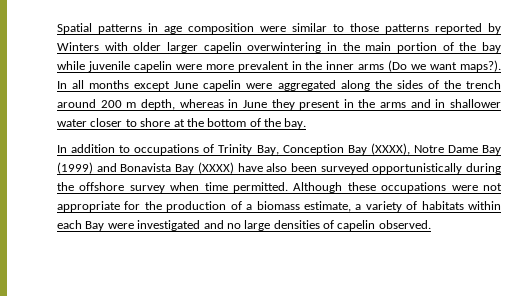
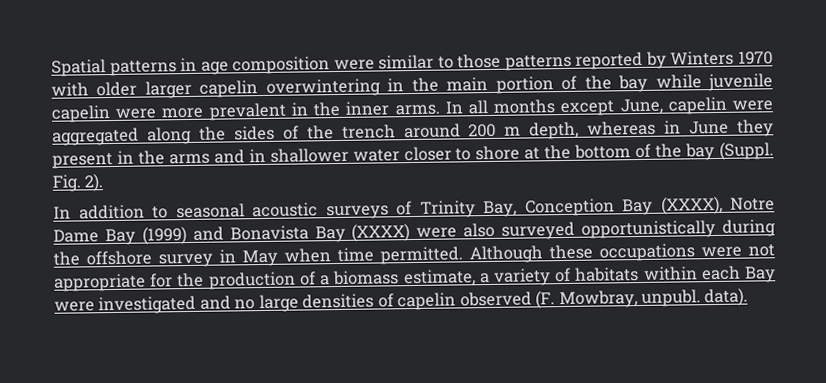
- Spatial patterns in age composition were similar to those patterns reported by Winters with older larger capelin overwintering in the main portion of the bay while juvenile capelin were more prevalent in the inner arms (Do we want maps?).
+ Spatial patterns in age composition were similar to those patterns reported by Winters 1970 with older larger capelin overwintering in the main portion of the bay while juvenile capelin were more prevalent in the inner arms.
- In all months except June capelin were aggregated along the sides of the trench around 200 m depth, whereas in June they present in the arms and in shallower water closer to shore at the bottom of the bay.
+ In all months except June, capelin were aggregated along the sides of the trench around 200 m depth, whereas in June they present in the arms and in shallower water closer to shore at the bottom of the bay (Suppl. Fig. 2).
- In addition to occupations of Trinity Bay, Conception Bay (XXXX), Notre Dame Bay (1999) and Bonavista Bay (XXXX) have also been surveyed opportunistically during the offshore survey when time permitted.
+ In addition to seasonal acoustic surveys of Trinity Bay, Conception Bay (XXXX), Notre Dame Bay (1999) and Bonavista Bay (XXXX) were also surveyed opportunistically during the offshore survey in May when time permitted.
- Although these occupations were not appropriate for the production of a biomass estimate, a variety of habitats within each Bay were investigated and no large densities of capelin observed.
+ Although these occupations were not appropriate for the production of a biomass estimate, a variety of habitats within each Bay were investigated and no large densities of capelin observed (F. Mowbray, unpubl. data).

